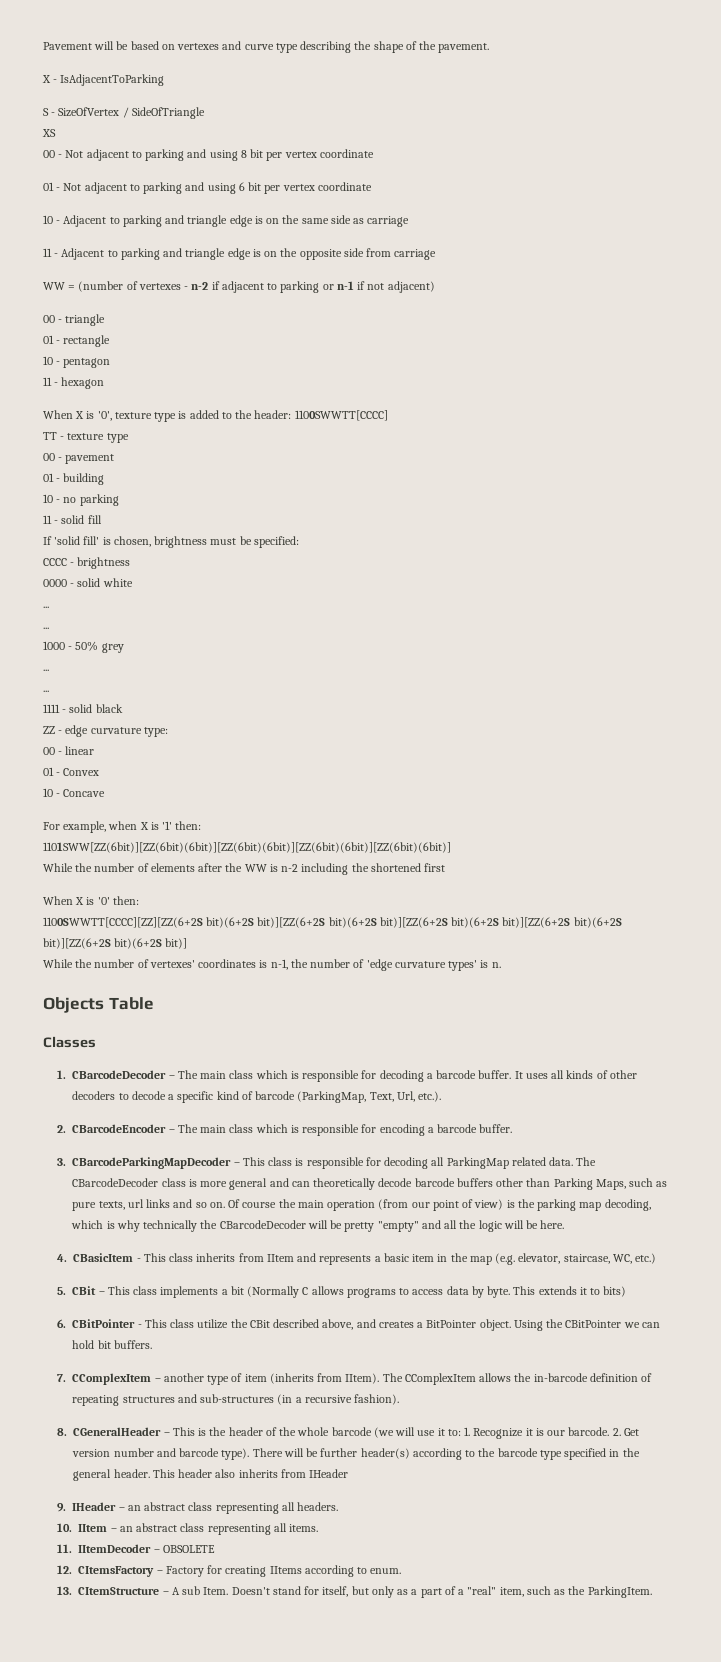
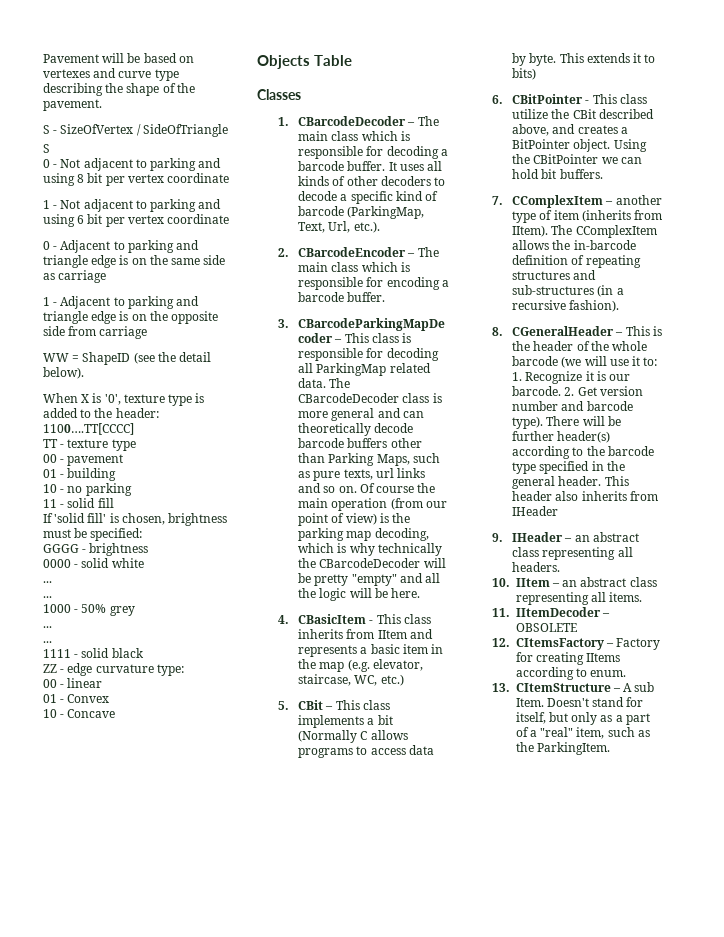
- X - IsAdjacentToParking
  S - SizeOfVertex / SideOfTriangle
- XS
- 00 - Not adjacent to parking and using 8 bit per vertex coordinate
+ S
+ 0 - Not adjacent to parking and using 8 bit per vertex coordinate
- 01 - Not adjacent to parking and using 6 bit per vertex coordinate
+ 1 - Not adjacent to parking and using 6 bit per vertex coordinate
- 10 - Adjacent to parking and triangle edge is on the same side as carriage
+ 0 - Adjacent to parking and triangle edge is on the same side as carriage
- 11 - Adjacent to parking and triangle edge is on the opposite side from carriage
+ 1 - Adjacent to parking and triangle edge is on the opposite side from carriage
- WW = (number of vertexes - n-2 if adjacent to parking or n-1 if not adjacent)
- 00 - triangle
- 01 - rectangle
- 10 - pentagon
- 11 - hexagon
+ WW = ShapeID (see the detail below).
- When X is '0', texture type is added to the header: 1100SWWTT[CCCC]
+ When X is '0', texture type is added to the header: 1100….TT[CCCC]
- CCCC - brightness
+ GGGG - brightness
- For example, when X is '1' then:
- 1101SWW[ZZ(6bit)][ZZ(6bit)(6bit)][ZZ(6bit)(6bit)][ZZ(6bit)(6bit)][ZZ(6bit)(6bit)]
- While the number of elements after the WW is n-2 including the shortened first
- When X is '0' then:
- 1100SWWTT[CCCC][ZZ][ZZ(6+2S bit)(6+2S bit)][ZZ(6+2S bit)(6+2S bit)][ZZ(6+2S bit)(6+2S bit)][ZZ(6+2S bit)(6+2S bit)][ZZ(6+2S bit)(6+2S bit)]
- While the number of vertexes' coordinates is n-1, the number of 'edge curvature types' is n.

